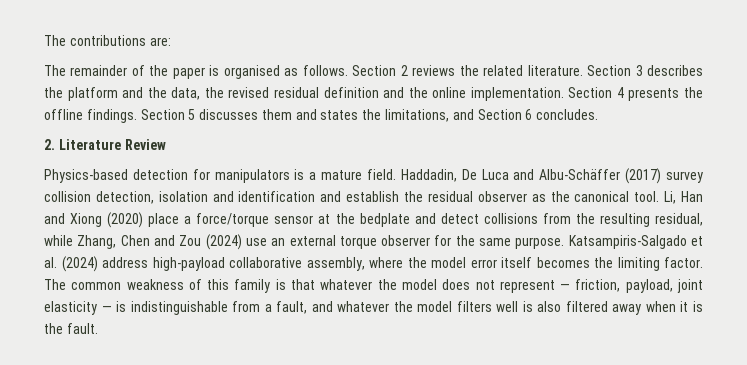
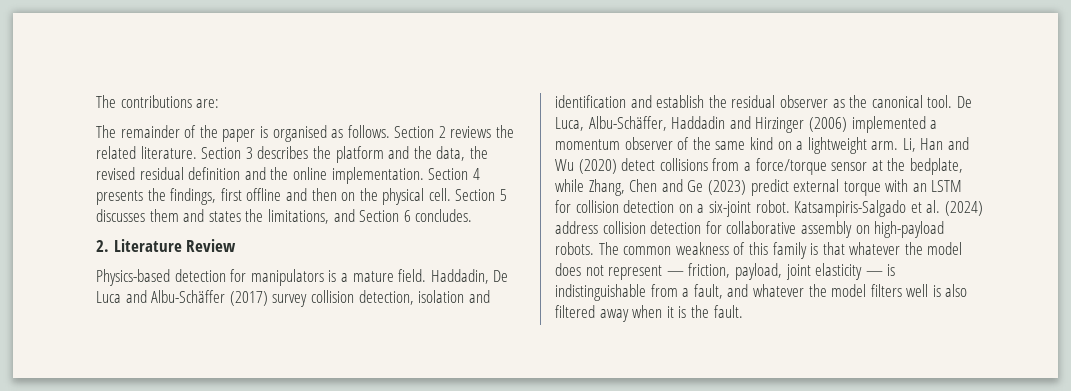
- Section 4 presents the offline findings.
+ Section 4 presents the findings, first offline and then on the physical cell.
- Li, Han and Xiong (2020) place a force/torque sensor at the bedplate and detect collisions from the resulting residual, while Zhang, Chen and Zou (2024) use an external torque observer for the same purpose.
+ De Luca, Albu-Schäffer, Haddadin and Hirzinger (2006) implemented a momentum observer of the same kind on a lightweight arm. Li, Han and Wu (2020) detect collisions from a force/torque sensor at the bedplate, while Zhang, Chen and Ge (2023) predict external torque with an LSTM for collision detection on a six-joint robot.
- Katsampiris-Salgado et al. (2024) address high-payload collaborative assembly, where the model error itself becomes the limiting factor.
+ Katsampiris-Salgado et al. (2024) address collision detection for collaborative assembly on high-payload robots.

